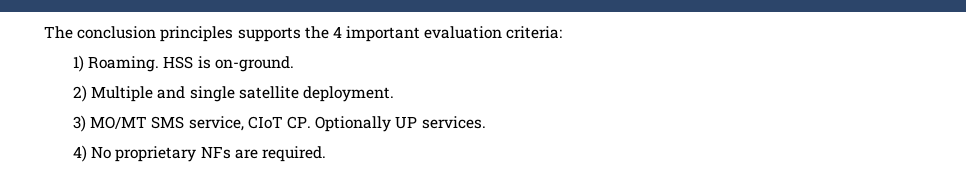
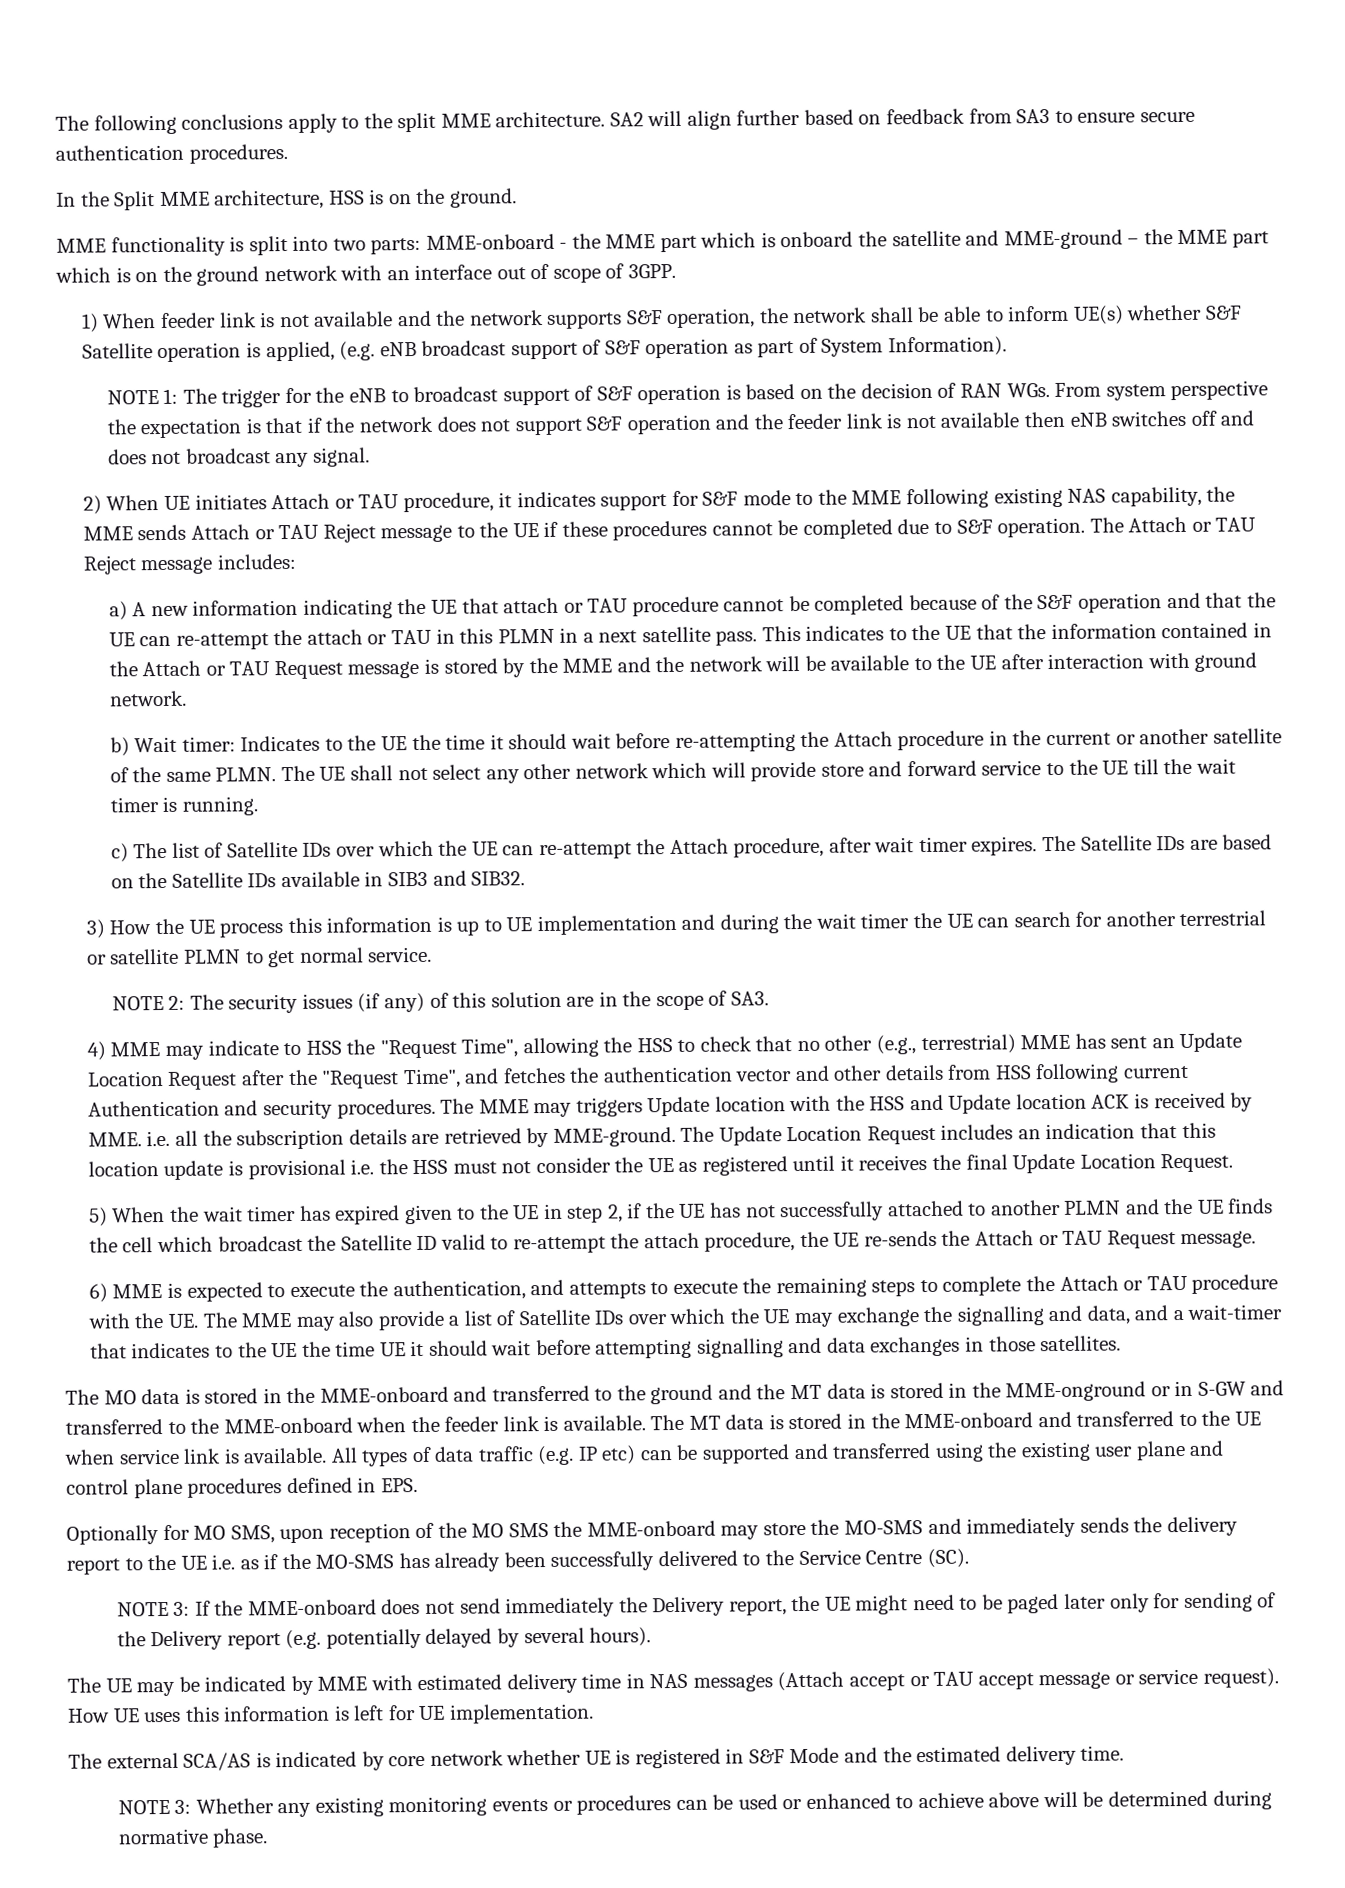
- The conclusion principles supports the 4 important evaluation criteria:
- 1) Roaming. HSS is on-ground.
- 2) Multiple and single satellite deployment.
- 3) MO/MT SMS service, CIoT CP. Optionally UP services.
- 4) No proprietary NFs are required.
+ The following conclusions apply to the split MME architecture. SA2 will align further based on feedback from SA3 to ensure secure authentication procedures.
+ In the Split MME architecture, HSS is on the ground.
+ MME functionality is split into two parts: MME-onboard - the MME part which is onboard the satellite and MME-ground – the MME part which is on the ground network with an interface out of scope of 3GPP.
+ 1) When feeder link is not available and the network supports S&F operation, the network shall be able to inform UE(s) whether S&F Satellite operation is applied, (e.g. eNB broadcast support of S&F operation as part of System Information).
+ NOTE 1: The trigger for the eNB to broadcast support of S&F operation is based on the decision of RAN WGs. From system perspective the expectation is that if the network does not support S&F operation and the feeder link is not available then eNB switches off and does not broadcast any signal.
+ 2) When UE initiates Attach or TAU procedure, it indicates support for S&F mode to the MME following existing NAS capability, the MME sends Attach or TAU Reject message to the UE if these procedures cannot be completed due to S&F operation. The Attach or TAU Reject message includes:
+ a) A new information indicating the UE that attach or TAU procedure cannot be completed because of the S&F operation and that the UE can re-attempt the attach or TAU in this PLMN in a next satellite pass. This indicates to the UE that the information contained in the Attach or TAU Request message is stored by the MME and the network will be available to the UE after interaction with ground network.
+ b) Wait timer: Indicates to the UE the time it should wait before re-attempting the Attach procedure in the current or another satellite of the same PLMN. The UE shall not select any other network which will provide store and forward service to the UE till the wait timer is running.
+ c) The list of Satellite IDs over which the UE can re-attempt the Attach procedure, after wait timer expires. The Satellite IDs are based on the Satellite IDs available in SIB3 and SIB32.
+ 3) How the UE process this information is up to UE implementation and during the wait timer the UE can search for another terrestrial or satellite PLMN to get normal service.
+ NOTE 2: The security issues (if any) of this solution are in the scope of SA3.
+ 4) MME may indicate to HSS the "Request Time", allowing the HSS to check that no other (e.g., terrestrial) MME has sent an Update Location Request after the "Request Time", and fetches the authentication vector and other details from HSS following current Authentication and security procedures. The MME may triggers Update location with the HSS and Update location ACK is received by MME. i.e. all the subscription details are retrieved by MME-ground. The Update Location Request includes an indication that this location update is provisional i.e. the HSS must not consider the UE as registered until it receives the final Update Location Request.
+ 5) When the wait timer has expired given to the UE in step 2, if the UE has not successfully attached to another PLMN and the UE finds the cell which broadcast the Satellite ID valid to re-attempt the attach procedure, the UE re-sends the Attach or TAU Request message.
+ 6) MME is expected to execute the authentication, and attempts to execute the remaining steps to complete the Attach or TAU procedure with the UE. The MME may also provide a list of Satellite IDs over which the UE may exchange the signalling and data, and a wait-timer that indicates to the UE the time UE it should wait before attempting signalling and data exchanges in those satellites.
+ The MO data is stored in the MME-onboard and transferred to the ground and the MT data is stored in the MME-onground or in S-GW and transferred to the MME-onboard when the feeder link is available. The MT data is stored in the MME-onboard and transferred to the UE when service link is available. All types of data traffic (e.g. IP etc) can be supported and transferred using the existing user plane and control plane procedures defined in EPS.
+ Optionally for MO SMS, upon reception of the MO SMS the MME-onboard may store the MO-SMS and immediately sends the delivery report to the UE i.e. as if the MO-SMS has already been successfully delivered to the Service Centre (SC).
+ NOTE 3: If the MME-onboard does not send immediately the Delivery report, the UE might need to be paged later only for sending of the Delivery report (e.g. potentially delayed by several hours).
+ The UE may be indicated by MME with estimated delivery time in NAS messages (Attach accept or TAU accept message or service request). How UE uses this information is left for UE implementation.
+ The external SCA/AS is indicated by core network whether UE is registered in S&F Mode and the estimated delivery time.
+ NOTE 3: Whether any existing monitoring events or procedures can be used or enhanced to achieve above will be determined during normative phase.

